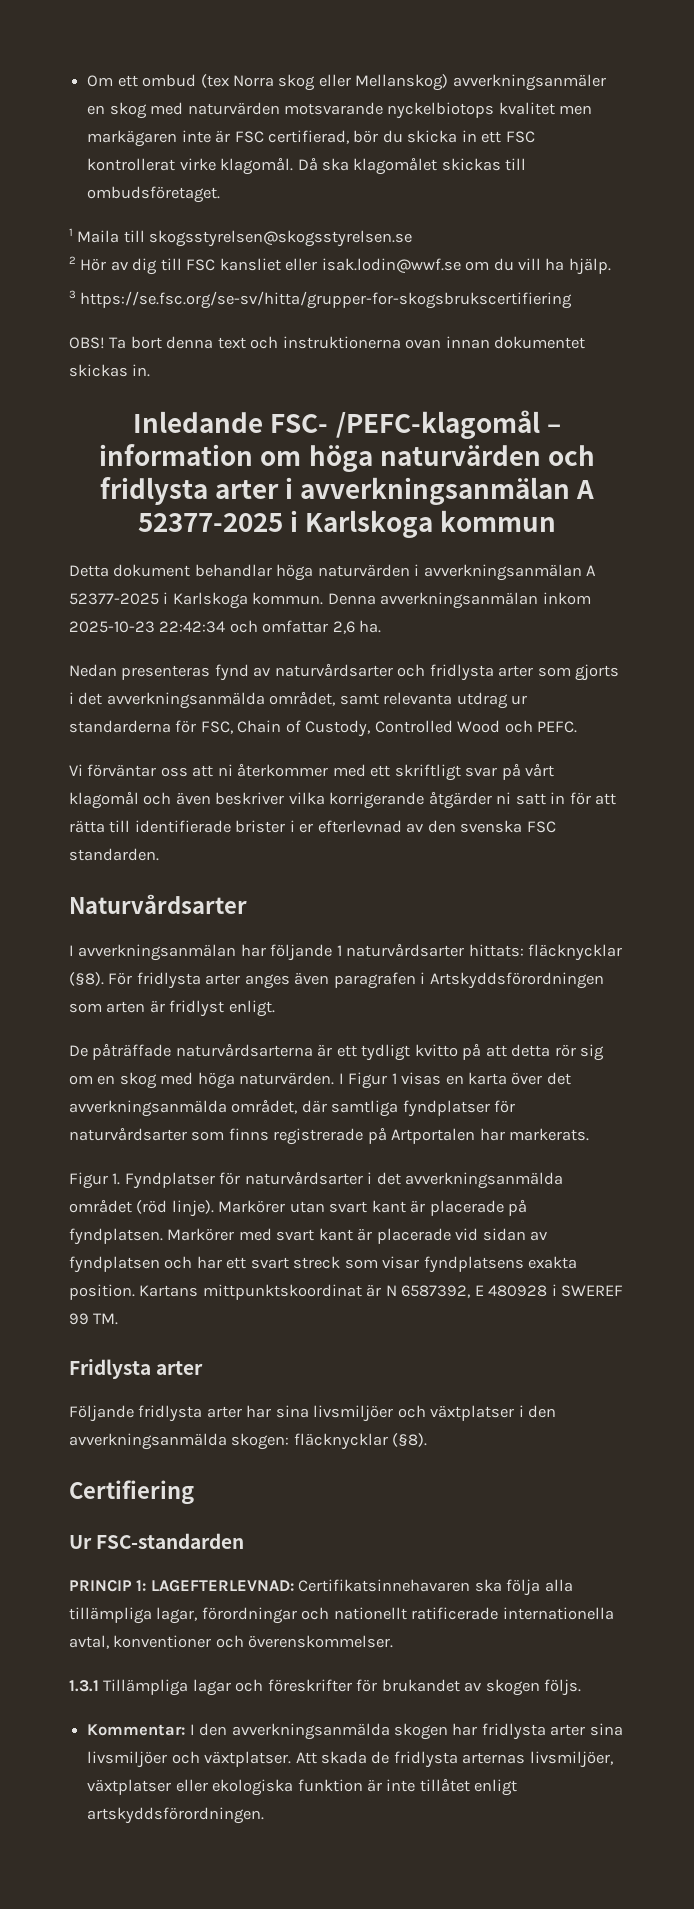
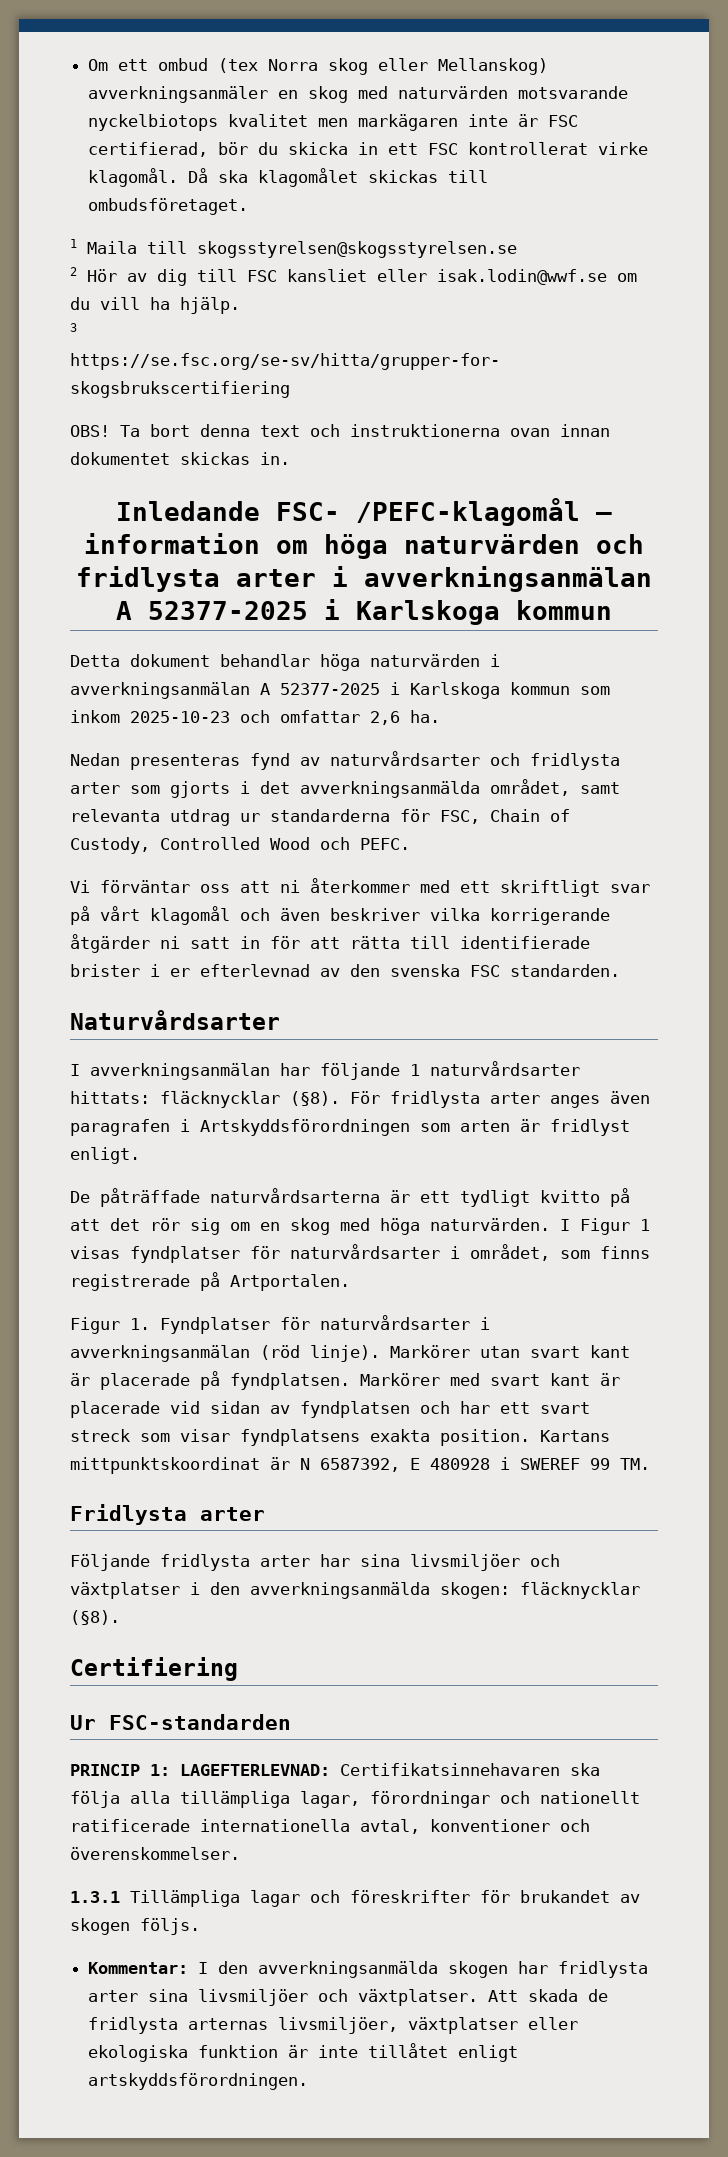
- Detta dokument behandlar höga naturvärden i avverkningsanmälan A 52377-2025 i Karlskoga kommun. Denna avverkningsanmälan inkom 2025-10-23 22:42:34 och omfattar 2,6 ha.
+ Detta dokument behandlar höga naturvärden i avverkningsanmälan A 52377-2025 i Karlskoga kommun som inkom 2025-10-23 och omfattar 2,6 ha.
- De påträffade naturvårdsarterna är ett tydligt kvitto på att detta rör sig om en skog med höga naturvärden.
+ De påträffade naturvårdsarterna är ett tydligt kvitto på att det rör sig om en skog med höga naturvärden.
- I Figur 1 visas en karta över det avverkningsanmälda området, där samtliga fyndplatser för naturvårdsarter som finns registrerade på Artportalen har markerats.
+ I Figur 1 visas fyndplatser för naturvårdsarter i området, som finns registrerade på Artportalen.
- Figur 1. Fyndplatser för naturvårdsarter i det avverkningsanmälda området (röd linje).
+ Figur 1. Fyndplatser för naturvårdsarter i avverkningsanmälan (röd linje).

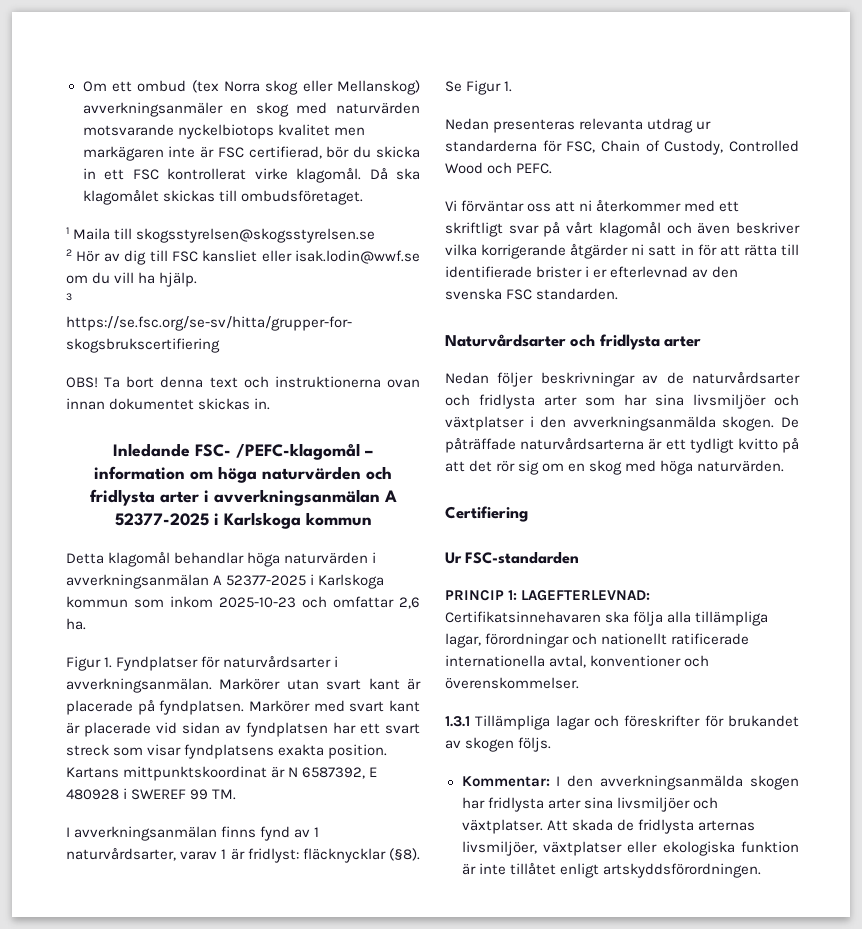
- Detta dokument behandlar höga naturvärden i avverkningsanmälan A 52377-2025 i Karlskoga kommun som inkom 2025-10-23 och omfattar 2,6 ha.
+ Detta klagomål behandlar höga naturvärden i avverkningsanmälan A 52377-2025 i Karlskoga kommun som inkom 2025-10-23 och omfattar 2,6 ha.
- Nedan presenteras fynd av naturvårdsarter och fridlysta arter som gjorts i det avverkningsanmälda området, samt relevanta utdrag ur standarderna för FSC, Chain of Custody, Controlled Wood och PEFC.
+ Figur 1. Fyndplatser för naturvårdsarter i avverkningsanmälan. Markörer utan svart kant är placerade på fyndplatsen. Markörer med svart kant är placerade vid sidan av fyndplatsen har ett svart streck som visar fyndplatsens exakta position. Kartans mittpunktskoordinat är N 6587392, E 480928 i SWEREF 99 TM.
+ I avverkningsanmälan finns fynd av 1 naturvårdsarter, varav 1 är fridlyst: fläcknycklar (§8). Se Figur 1.
+ Nedan presenteras relevanta utdrag ur standarderna för FSC, Chain of Custody, Controlled Wood och PEFC.
- Naturvårdsarter
- I avverkningsanmälan har följande 1 naturvårdsarter hittats: fläcknycklar (§8). För fridlysta arter anges även paragrafen i Artskyddsförordningen som arten är fridlyst enligt.
- De påträffade naturvårdsarterna är ett tydligt kvitto på att det rör sig om en skog med höga naturvärden. I Figur 1 visas fyndplatser för naturvårdsarter i området, som finns registrerade på Artportalen.
- Figur 1. Fyndplatser för naturvårdsarter i avverkningsanmälan (röd linje). Markörer utan svart kant är placerade på fyndplatsen. Markörer med svart kant är placerade vid sidan av fyndplatsen och har ett svart streck som visar fyndplatsens exakta position. Kartans mittpunktskoordinat är N 6587392, E 480928 i SWEREF 99 TM.
- Fridlysta arter
- Följande fridlysta arter har sina livsmiljöer och växtplatser i den avverkningsanmälda skogen: fläcknycklar (§8).
+ Naturvårdsarter och fridlysta arter
+ Nedan följer beskrivningar av de naturvårdsarter och fridlysta arter som har sina livsmiljöer och växtplatser i den avverkningsanmälda skogen. De påträffade naturvårdsarterna är ett tydligt kvitto på att det rör sig om en skog med höga naturvärden.

